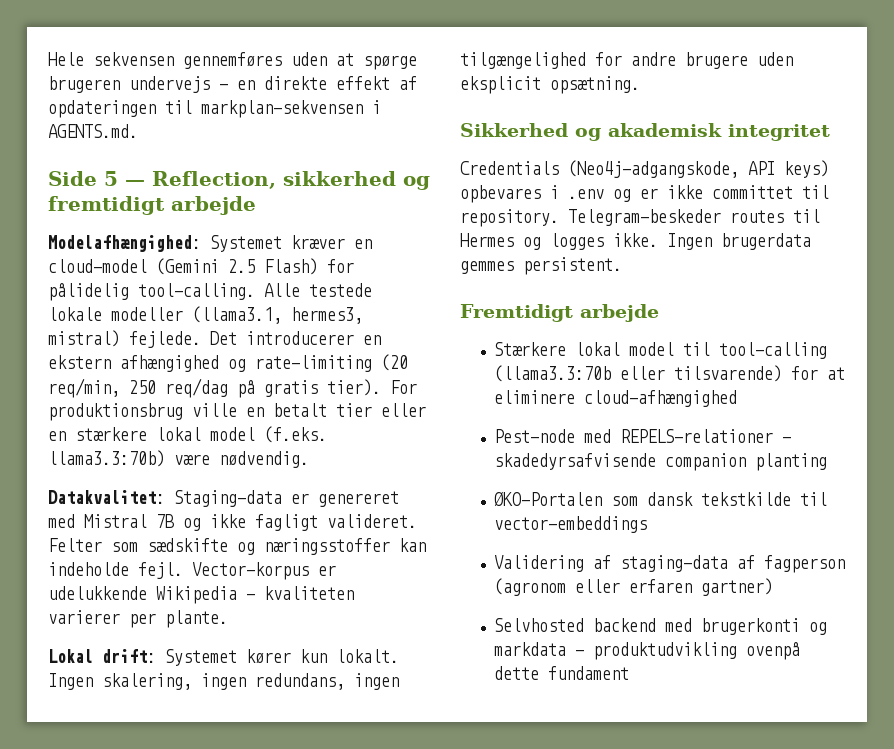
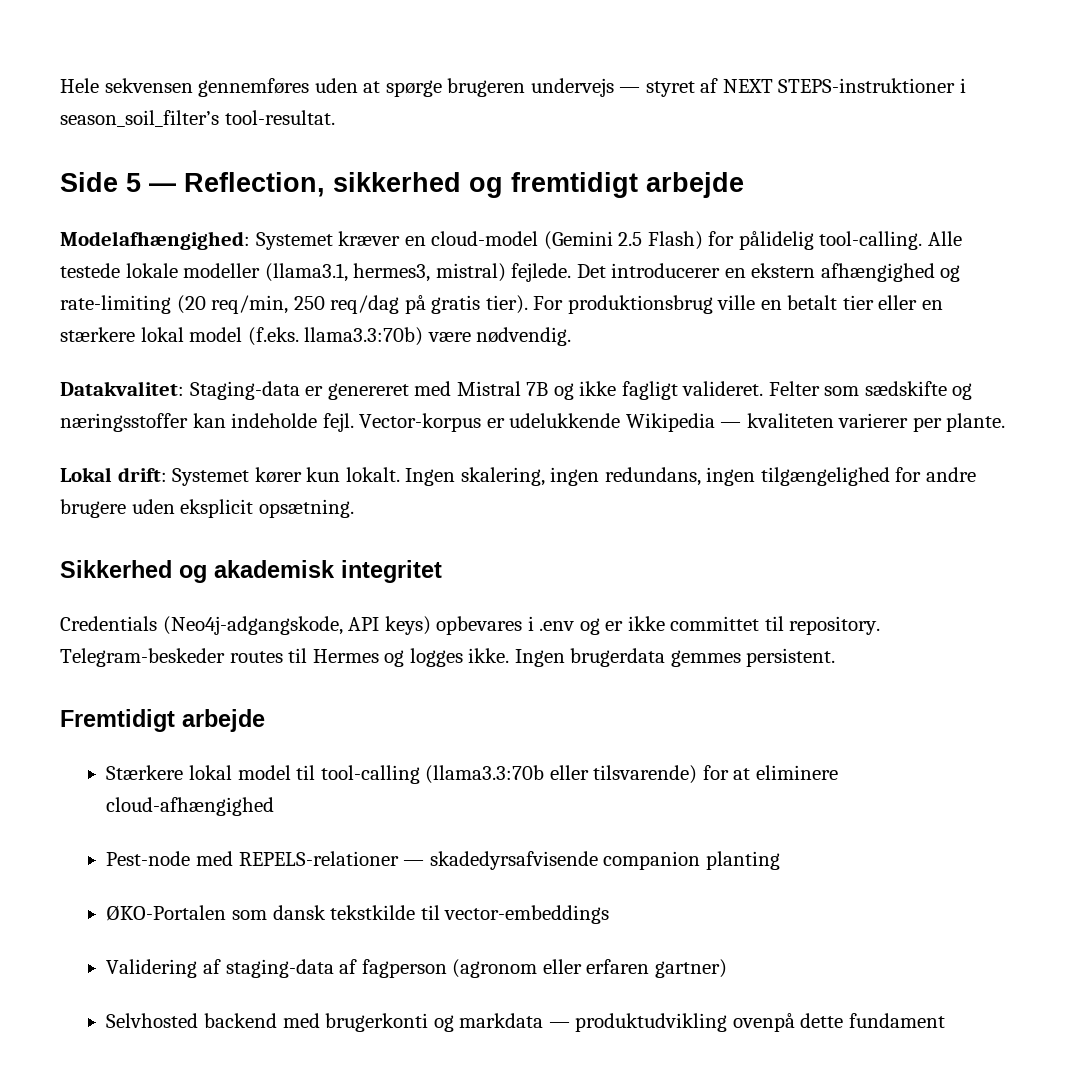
- Hele sekvensen gennemføres uden at spørge brugeren undervejs — en direkte effekt af opdateringen til markplan-sekvensen i AGENTS.md.
+ Hele sekvensen gennemføres uden at spørge brugeren undervejs — styret af NEXT STEPS-instruktioner i season_soil_filter’s tool-resultat.

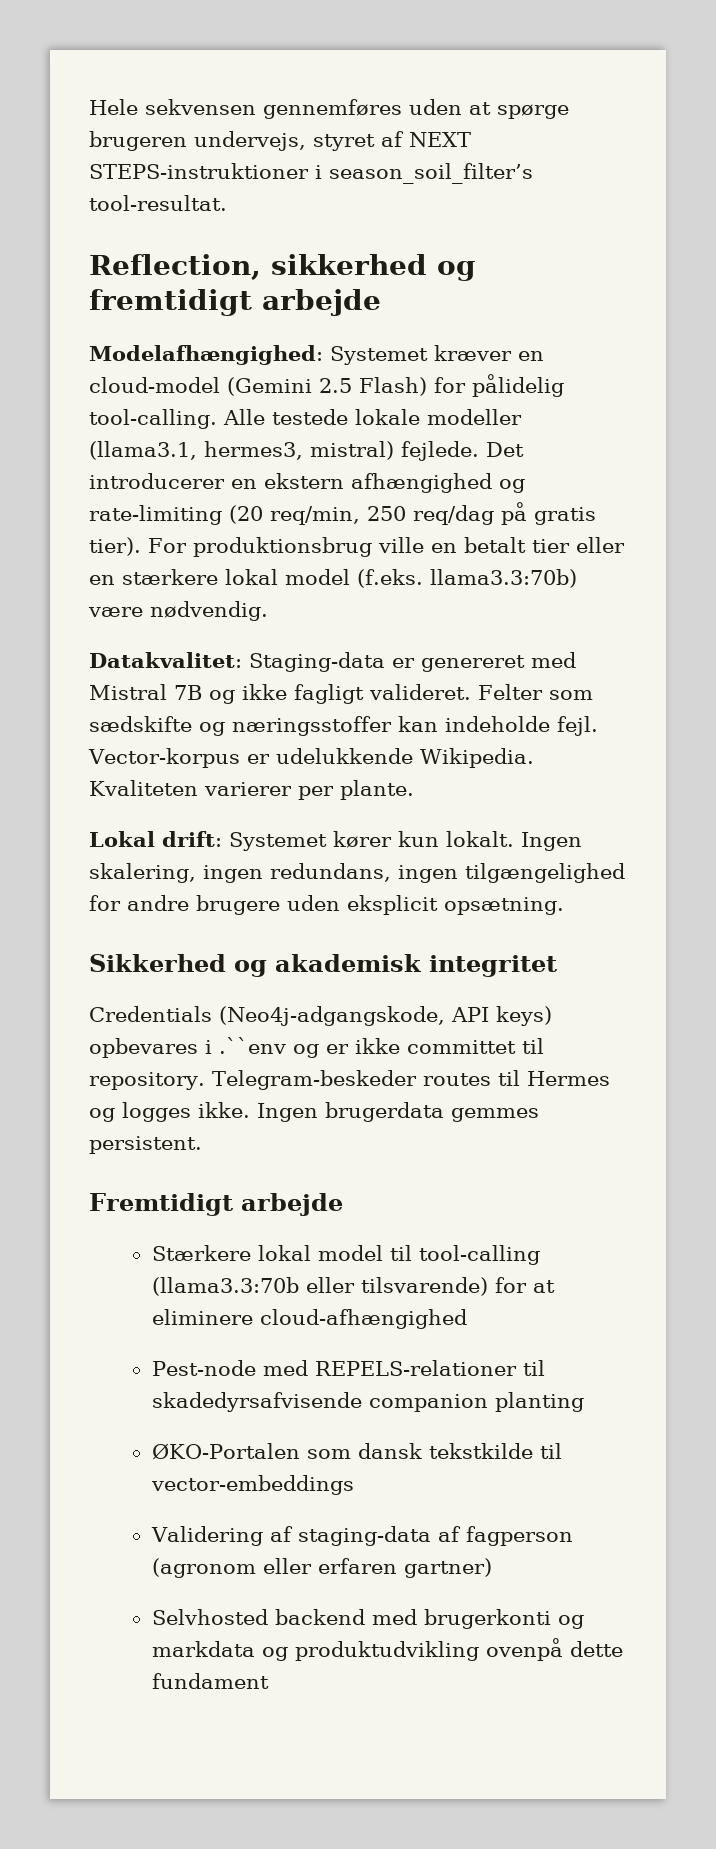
- Hele sekvensen gennemføres uden at spørge brugeren undervejs — styret af NEXT STEPS-instruktioner i season_soil_filter’s tool-resultat.
+ Hele sekvensen gennemføres uden at spørge brugeren undervejs, styret af NEXT STEPS-instruktioner i season_soil_filter’s tool-resultat.
- Side 5 — Reflection, sikkerhed og fremtidigt arbejde
+ Reflection, sikkerhed og fremtidigt arbejde
- Vector-korpus er udelukkende Wikipedia — kvaliteten varierer per plante.
+ Vector-korpus er udelukkende Wikipedia. Kvaliteten varierer per plante.
- Credentials (Neo4j-adgangskode, API keys) opbevares i .env og er ikke committet til repository.
+ Credentials (Neo4j-adgangskode, API keys) opbevares i .``env og er ikke committet til repository.
- Pest-node med REPELS-relationer — skadedyrsafvisende companion planting
+ Pest-node med REPELS-relationer til skadedyrsafvisende companion planting
- Selvhosted backend med brugerkonti og markdata — produktudvikling ovenpå dette fundament
+ Selvhosted backend med brugerkonti og markdata og produktudvikling ovenpå dette fundament

